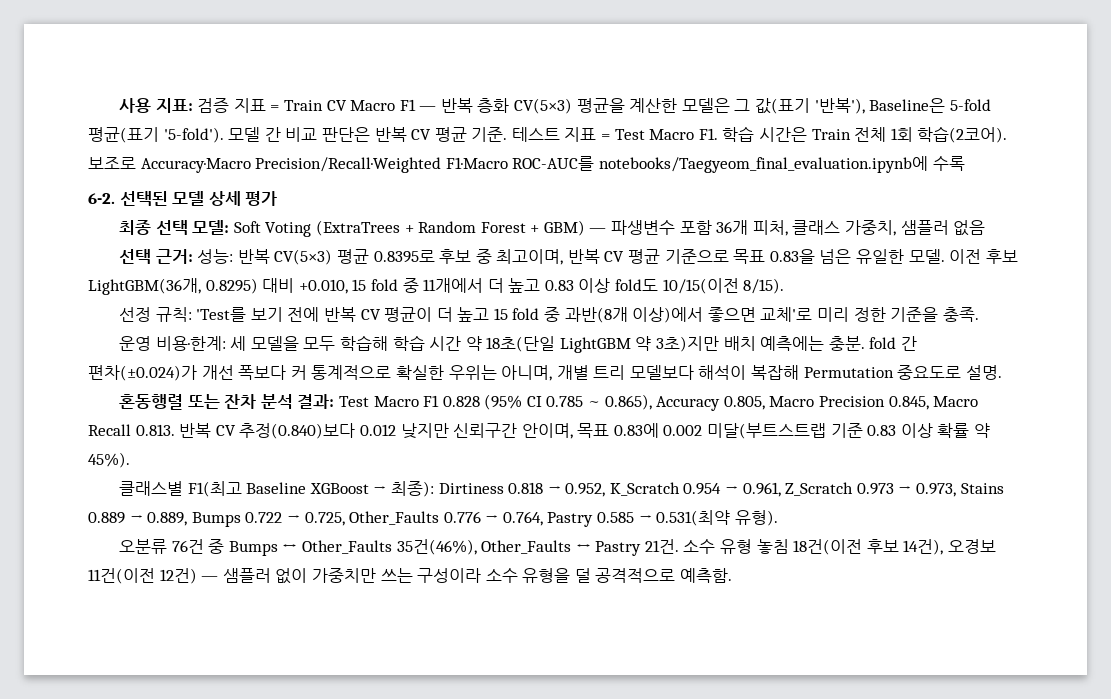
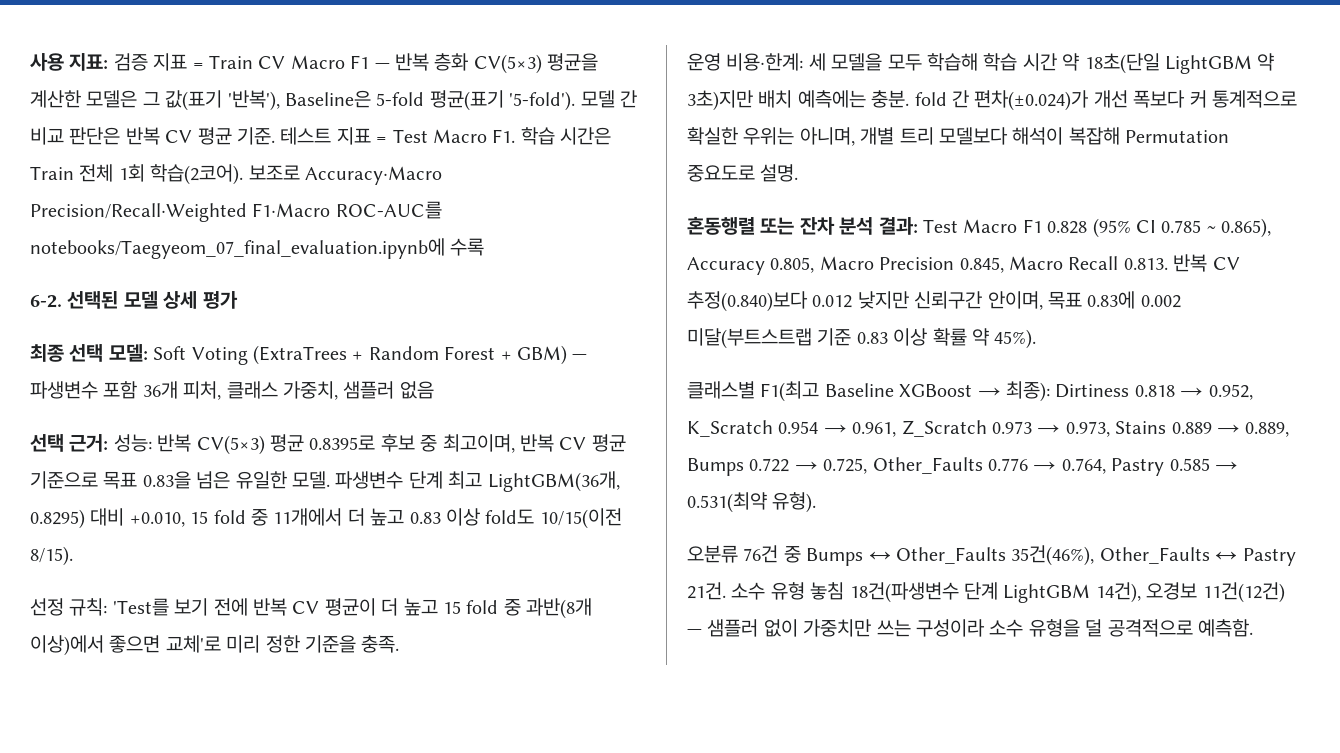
- 보조로 Accuracy·Macro Precision/Recall·Weighted F1·Macro ROC-AUC를 notebooks/Taegyeom_final_evaluation.ipynb에 수록
+ 보조로 Accuracy·Macro Precision/Recall·Weighted F1·Macro ROC-AUC를 notebooks/Taegyeom_07_final_evaluation.ipynb에 수록
- 이전 후보 LightGBM(36개, 0.8295) 대비 +0.010, 15 fold 중 11개에서 더 높고 0.83 이상 fold도 10/15(이전 8/15).
+ 파생변수 단계 최고 LightGBM(36개, 0.8295) 대비 +0.010, 15 fold 중 11개에서 더 높고 0.83 이상 fold도 10/15(이전 8/15).
- 소수 유형 놓침 18건(이전 후보 14건), 오경보 11건(이전 12건) — 샘플러 없이 가중치만 쓰는 구성이라 소수 유형을 덜 공격적으로 예측함.
+ 소수 유형 놓침 18건(파생변수 단계 LightGBM 14건), 오경보 11건(12건) — 샘플러 없이 가중치만 쓰는 구성이라 소수 유형을 덜 공격적으로 예측함.

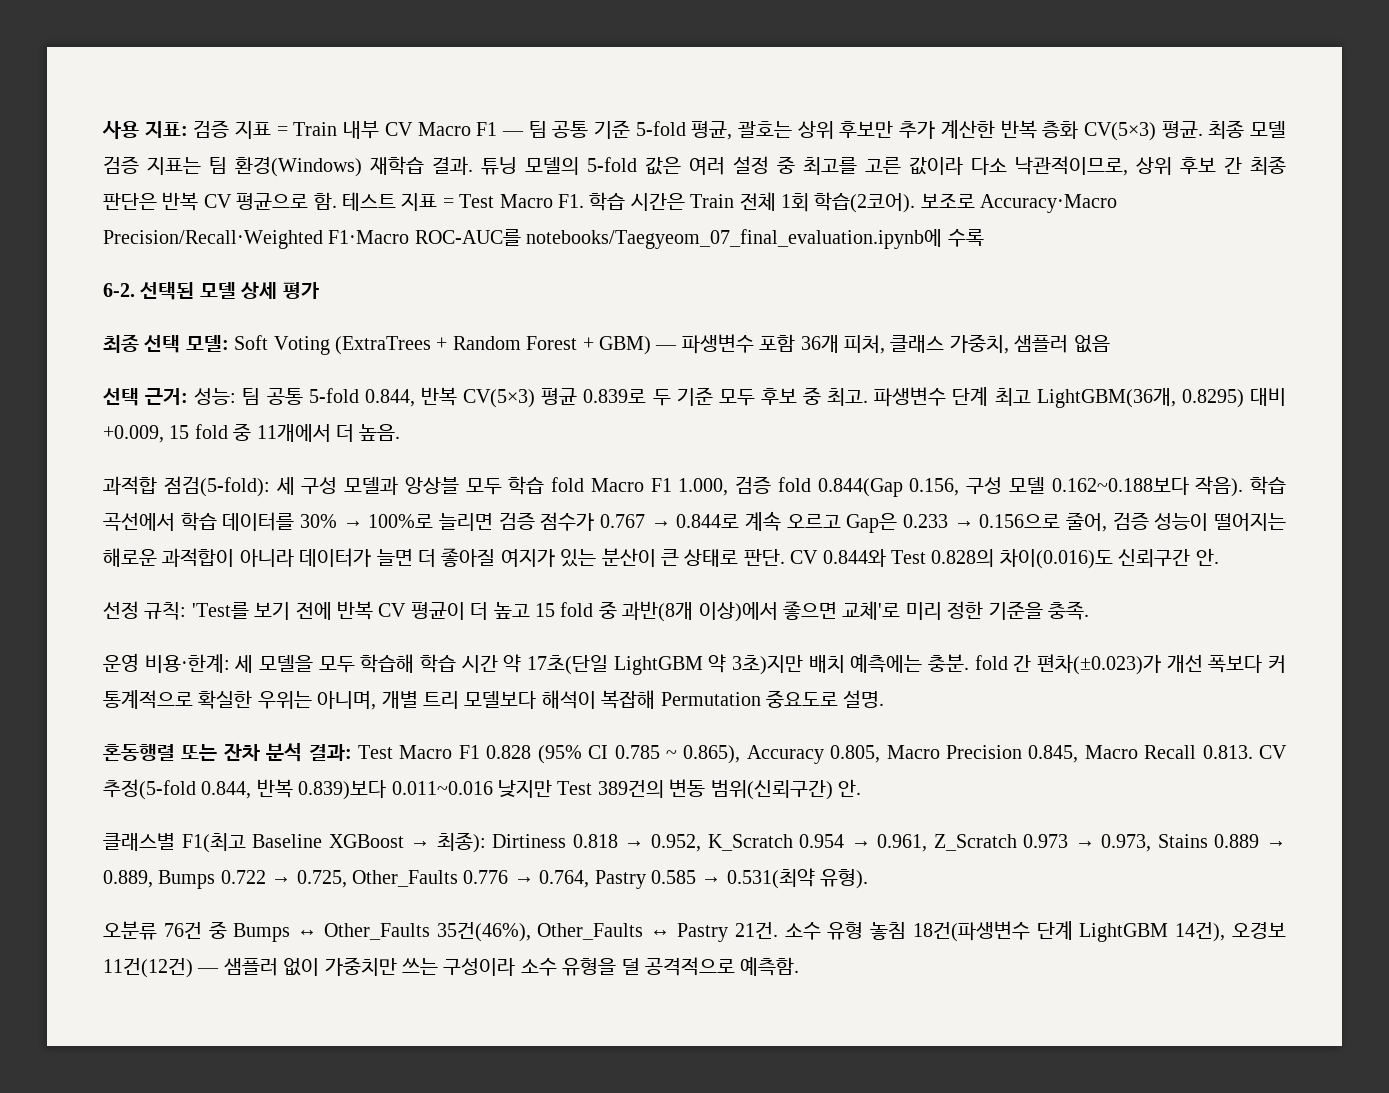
- 사용 지표: 검증 지표 = Train CV Macro F1 — 반복 층화 CV(5×3) 평균을 계산한 모델은 그 값(표기 '반복'), Baseline은 5-fold 평균(표기 '5-fold'). 모델 간 비교 판단은 반복 CV 평균 기준.
+ 사용 지표: 검증 지표 = Train 내부 CV Macro F1 — 팀 공통 기준 5-fold 평균, 괄호는 상위 후보만 추가 계산한 반복 층화 CV(5×3) 평균. 최종 모델 검증 지표는 팀 환경(Windows) 재학습 결과. 튜닝 모델의 5-fold 값은 여러 설정 중 최고를 고른 값이라 다소 낙관적이므로, 상위 후보 간 최종 판단은 반복 CV 평균으로 함.
- 선택 근거: 성능: 반복 CV(5×3) 평균 0.8395로 후보 중 최고이며, 반복 CV 평균 기준으로 목표 0.83을 넘은 유일한 모델.
+ 선택 근거: 성능: 팀 공통 5-fold 0.844, 반복 CV(5×3) 평균 0.839로 두 기준 모두 후보 중 최고.
- 파생변수 단계 최고 LightGBM(36개, 0.8295) 대비 +0.010, 15 fold 중 11개에서 더 높고 0.83 이상 fold도 10/15(이전 8/15).
+ 파생변수 단계 최고 LightGBM(36개, 0.8295) 대비 +0.009, 15 fold 중 11개에서 더 높음.
+ 과적합 점검(5-fold): 세 구성 모델과 앙상블 모두 학습 fold Macro F1 1.000, 검증 fold 0.844(Gap 0.156, 구성 모델 0.162~0.188보다 작음). 학습 곡선에서 학습 데이터를 30% → 100%로 늘리면 검증 점수가 0.767 → 0.844로 계속 오르고 Gap은 0.233 → 0.156으로 줄어, 검증 성능이 떨어지는 해로운 과적합이 아니라 데이터가 늘면 더 좋아질 여지가 있는 분산이 큰 상태로 판단. CV 0.844와 Test 0.828의 차이(0.016)도 신뢰구간 안.
- 운영 비용·한계: 세 모델을 모두 학습해 학습 시간 약 18초(단일 LightGBM 약 3초)지만 배치 예측에는 충분. fold 간 편차(±0.024)가 개선 폭보다 커 통계적으로 확실한 우위는 아니며, 개별 트리 모델보다 해석이 복잡해 Permutation 중요도로 설명.
+ 운영 비용·한계: 세 모델을 모두 학습해 학습 시간 약 17초(단일 LightGBM 약 3초)지만 배치 예측에는 충분. fold 간 편차(±0.023)가 개선 폭보다 커 통계적으로 확실한 우위는 아니며, 개별 트리 모델보다 해석이 복잡해 Permutation 중요도로 설명.
- 혼동행렬 또는 잔차 분석 결과: Test Macro F1 0.828 (95% CI 0.785 ~ 0.865), Accuracy 0.805, Macro Precision 0.845, Macro Recall 0.813. 반복 CV 추정(0.840)보다 0.012 낮지만 신뢰구간 안이며, 목표 0.83에 0.002 미달(부트스트랩 기준 0.83 이상 확률 약 45%).
+ 혼동행렬 또는 잔차 분석 결과: Test Macro F1 0.828 (95% CI 0.785 ~ 0.865), Accuracy 0.805, Macro Precision 0.845, Macro Recall 0.813. CV 추정(5-fold 0.844, 반복 0.839)보다 0.011~0.016 낮지만 Test 389건의 변동 범위(신뢰구간) 안.

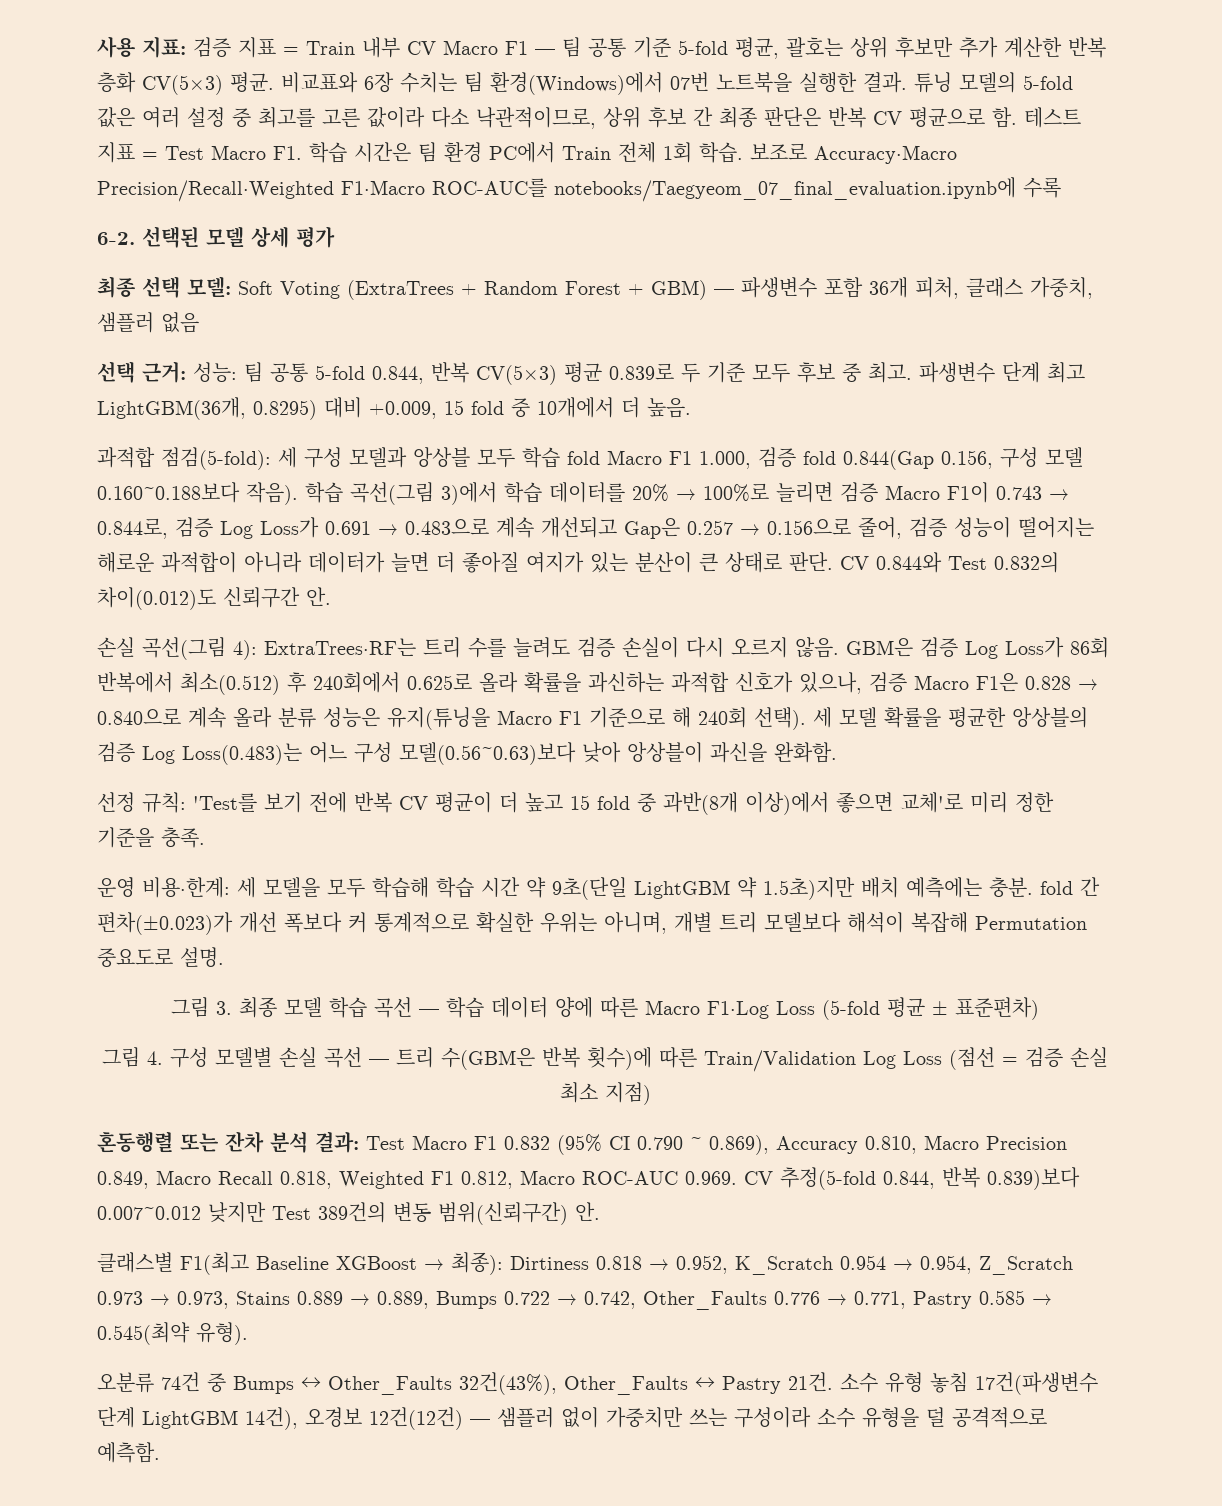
- 최종 모델 검증 지표는 팀 환경(Windows) 재학습 결과.
+ 비교표와 6장 수치는 팀 환경(Windows)에서 07번 노트북을 실행한 결과.
- 테스트 지표 = Test Macro F1. 학습 시간은 Train 전체 1회 학습(2코어).
+ 테스트 지표 = Test Macro F1. 학습 시간은 팀 환경 PC에서 Train 전체 1회 학습.
- 파생변수 단계 최고 LightGBM(36개, 0.8295) 대비 +0.009, 15 fold 중 11개에서 더 높음.
+ 파생변수 단계 최고 LightGBM(36개, 0.8295) 대비 +0.009, 15 fold 중 10개에서 더 높음.
- 과적합 점검(5-fold): 세 구성 모델과 앙상블 모두 학습 fold Macro F1 1.000, 검증 fold 0.844(Gap 0.156, 구성 모델 0.162~0.188보다 작음).
+ 과적합 점검(5-fold): 세 구성 모델과 앙상블 모두 학습 fold Macro F1 1.000, 검증 fold 0.844(Gap 0.156, 구성 모델 0.160~0.188보다 작음).
- 학습 곡선에서 학습 데이터를 30% → 100%로 늘리면 검증 점수가 0.767 → 0.844로 계속 오르고 Gap은 0.233 → 0.156으로 줄어, 검증 성능이 떨어지는 해로운 과적합이 아니라 데이터가 늘면 더 좋아질 여지가 있는 분산이 큰 상태로 판단.
+ 학습 곡선(그림 3)에서 학습 데이터를 20% → 100%로 늘리면 검증 Macro F1이 0.743 → 0.844로, 검증 Log Loss가 0.691 → 0.483으로 계속 개선되고 Gap은 0.257 → 0.156으로 줄어, 검증 성능이 떨어지는 해로운 과적합이 아니라 데이터가 늘면 더 좋아질 여지가 있는 분산이 큰 상태로 판단.
- CV 0.844와 Test 0.828의 차이(0.016)도 신뢰구간 안.
+ CV 0.844와 Test 0.832의 차이(0.012)도 신뢰구간 안.
+ 손실 곡선(그림 4): ExtraTrees·RF는 트리 수를 늘려도 검증 손실이 다시 오르지 않음. GBM은 검증 Log Loss가 86회 반복에서 최소(0.512) 후 240회에서 0.625로 올라 확률을 과신하는 과적합 신호가 있으나, 검증 Macro F1은 0.828 → 0.840으로 계속 올라 분류 성능은 유지(튜닝을 Macro F1 기준으로 해 240회 선택). 세 모델 확률을 평균한 앙상블의 검증 Log Loss(0.483)는 어느 구성 모델(0.56~0.63)보다 낮아 앙상블이 과신을 완화함.
- 운영 비용·한계: 세 모델을 모두 학습해 학습 시간 약 17초(단일 LightGBM 약 3초)지만 배치 예측에는 충분. fold 간 편차(±0.023)가 개선 폭보다 커 통계적으로 확실한 우위는 아니며, 개별 트리 모델보다 해석이 복잡해 Permutation 중요도로 설명.
+ 운영 비용·한계: 세 모델을 모두 학습해 학습 시간 약 9초(단일 LightGBM 약 1.5초)지만 배치 예측에는 충분. fold 간 편차(±0.023)가 개선 폭보다 커 통계적으로 확실한 우위는 아니며, 개별 트리 모델보다 해석이 복잡해 Permutation 중요도로 설명.
+ 그림 3. 최종 모델 학습 곡선 — 학습 데이터 양에 따른 Macro F1·Log Loss (5-fold 평균 ± 표준편차)
+ 그림 4. 구성 모델별 손실 곡선 — 트리 수(GBM은 반복 횟수)에 따른 Train/Validation Log Loss (점선 = 검증 손실 최소 지점)
- 혼동행렬 또는 잔차 분석 결과: Test Macro F1 0.828 (95% CI 0.785 ~ 0.865), Accuracy 0.805, Macro Precision 0.845, Macro Recall 0.813. CV 추정(5-fold 0.844, 반복 0.839)보다 0.011~0.016 낮지만 Test 389건의 변동 범위(신뢰구간) 안.
+ 혼동행렬 또는 잔차 분석 결과: Test Macro F1 0.832 (95% CI 0.790 ~ 0.869), Accuracy 0.810, Macro Precision 0.849, Macro Recall 0.818, Weighted F1 0.812, Macro ROC-AUC 0.969. CV 추정(5-fold 0.844, 반복 0.839)보다 0.007~0.012 낮지만 Test 389건의 변동 범위(신뢰구간) 안.
- 클래스별 F1(최고 Baseline XGBoost → 최종): Dirtiness 0.818 → 0.952, K_Scratch 0.954 → 0.961, Z_Scratch 0.973 → 0.973, Stains 0.889 → 0.889, Bumps 0.722 → 0.725, Other_Faults 0.776 → 0.764, Pastry 0.585 → 0.531(최약 유형).
+ 클래스별 F1(최고 Baseline XGBoost → 최종): Dirtiness 0.818 → 0.952, K_Scratch 0.954 → 0.954, Z_Scratch 0.973 → 0.973, Stains 0.889 → 0.889, Bumps 0.722 → 0.742, Other_Faults 0.776 → 0.771, Pastry 0.585 → 0.545(최약 유형).
- 오분류 76건 중 Bumps ↔ Other_Faults 35건(46%), Other_Faults ↔ Pastry 21건.
+ 오분류 74건 중 Bumps ↔ Other_Faults 32건(43%), Other_Faults ↔ Pastry 21건.
- 소수 유형 놓침 18건(파생변수 단계 LightGBM 14건), 오경보 11건(12건) — 샘플러 없이 가중치만 쓰는 구성이라 소수 유형을 덜 공격적으로 예측함.
+ 소수 유형 놓침 17건(파생변수 단계 LightGBM 14건), 오경보 12건(12건) — 샘플러 없이 가중치만 쓰는 구성이라 소수 유형을 덜 공격적으로 예측함.

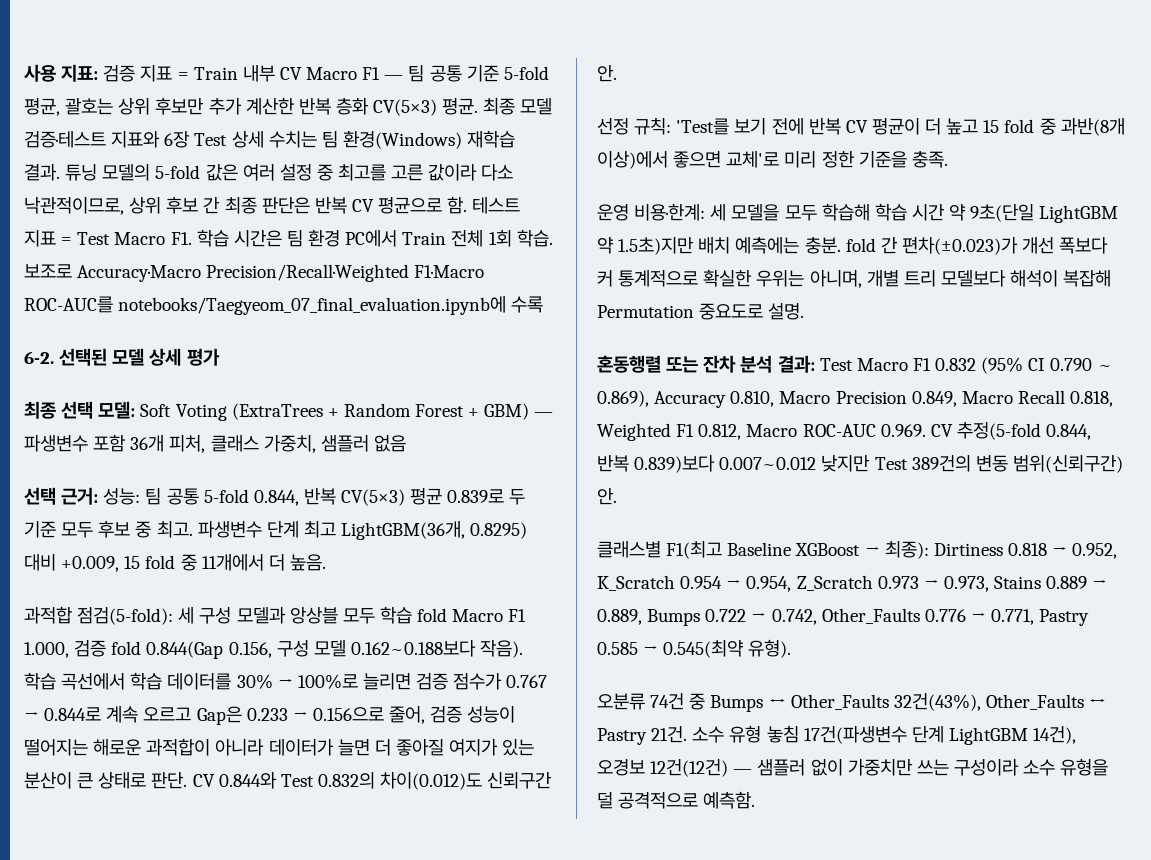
- 비교표와 6장 수치는 팀 환경(Windows)에서 07번 노트북을 실행한 결과.
+ 최종 모델 검증·테스트 지표와 6장 Test 상세 수치는 팀 환경(Windows) 재학습 결과.
- 파생변수 단계 최고 LightGBM(36개, 0.8295) 대비 +0.009, 15 fold 중 10개에서 더 높음.
+ 파생변수 단계 최고 LightGBM(36개, 0.8295) 대비 +0.009, 15 fold 중 11개에서 더 높음.
- 과적합 점검(5-fold): 세 구성 모델과 앙상블 모두 학습 fold Macro F1 1.000, 검증 fold 0.844(Gap 0.156, 구성 모델 0.160~0.188보다 작음).
+ 과적합 점검(5-fold): 세 구성 모델과 앙상블 모두 학습 fold Macro F1 1.000, 검증 fold 0.844(Gap 0.156, 구성 모델 0.162~0.188보다 작음).
- 학습 곡선(그림 3)에서 학습 데이터를 20% → 100%로 늘리면 검증 Macro F1이 0.743 → 0.844로, 검증 Log Loss가 0.691 → 0.483으로 계속 개선되고 Gap은 0.257 → 0.156으로 줄어, 검증 성능이 떨어지는 해로운 과적합이 아니라 데이터가 늘면 더 좋아질 여지가 있는 분산이 큰 상태로 판단.
+ 학습 곡선에서 학습 데이터를 30% → 100%로 늘리면 검증 점수가 0.767 → 0.844로 계속 오르고 Gap은 0.233 → 0.156으로 줄어, 검증 성능이 떨어지는 해로운 과적합이 아니라 데이터가 늘면 더 좋아질 여지가 있는 분산이 큰 상태로 판단.
- 손실 곡선(그림 4): ExtraTrees·RF는 트리 수를 늘려도 검증 손실이 다시 오르지 않음. GBM은 검증 Log Loss가 86회 반복에서 최소(0.512) 후 240회에서 0.625로 올라 확률을 과신하는 과적합 신호가 있으나, 검증 Macro F1은 0.828 → 0.840으로 계속 올라 분류 성능은 유지(튜닝을 Macro F1 기준으로 해 240회 선택). 세 모델 확률을 평균한 앙상블의 검증 Log Loss(0.483)는 어느 구성 모델(0.56~0.63)보다 낮아 앙상블이 과신을 완화함.
- 그림 3. 최종 모델 학습 곡선 — 학습 데이터 양에 따른 Macro F1·Log Loss (5-fold 평균 ± 표준편차)
- 그림 4. 구성 모델별 손실 곡선 — 트리 수(GBM은 반복 횟수)에 따른 Train/Validation Log Loss (점선 = 검증 손실 최소 지점)

